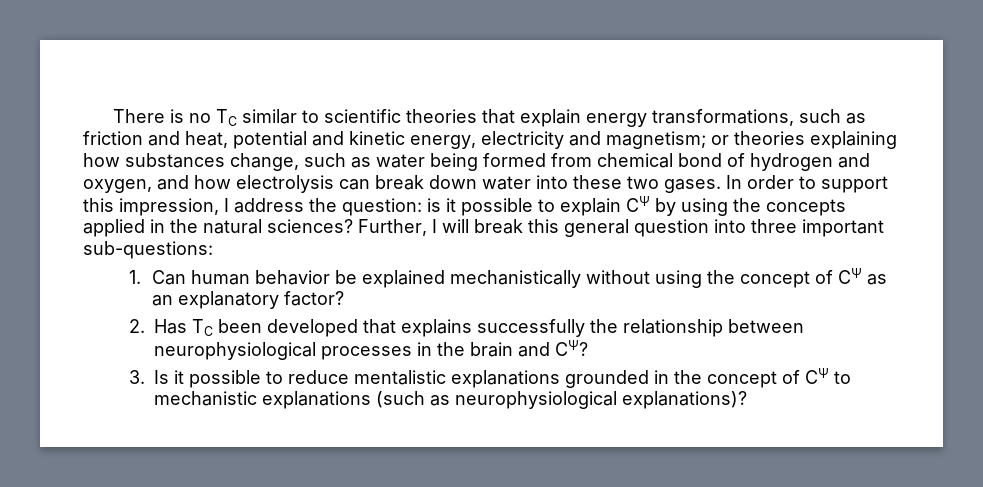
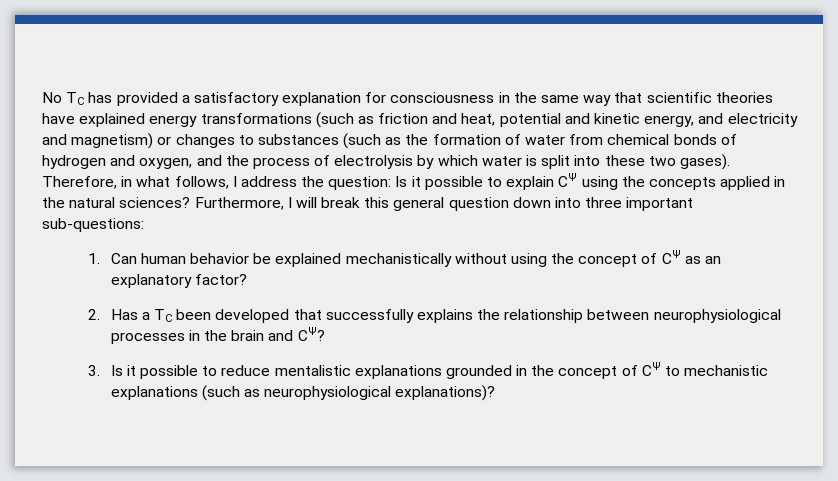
- There is no TC similar to scientific theories that explain energy transformations, such as friction and heat, potential and kinetic energy, electricity and magnetism; or theories explaining how substances change, such as water being formed from chemical bond of hydrogen and oxygen, and how electrolysis can break down water into these two gases. In order to support this impression, I address the question: is it possible to explain CΨ by using the concepts applied in the natural sciences?
+ No TC has provided a satisfactory explanation for consciousness in the same way that scientific theories have explained energy transformations (such as friction and heat, potential and kinetic energy, and electricity and magnetism) or changes to substances (such as the formation of water from chemical bonds of hydrogen and oxygen, and the process of electrolysis by which water is split into these two gases). Therefore, in what follows, I address the question: Is it possible to explain CΨ using the concepts applied in the natural sciences?
- Further, I will break this general question into three important sub-questions:
+ Furthermore, I will break this general question down into three important sub-questions:
- 2. Has TC been developed that explains successfully the relationship between neurophysiological processes in the brain and CΨ?
+ 2. Has a TC been developed that successfully explains the relationship between neurophysiological processes in the brain and CΨ?

